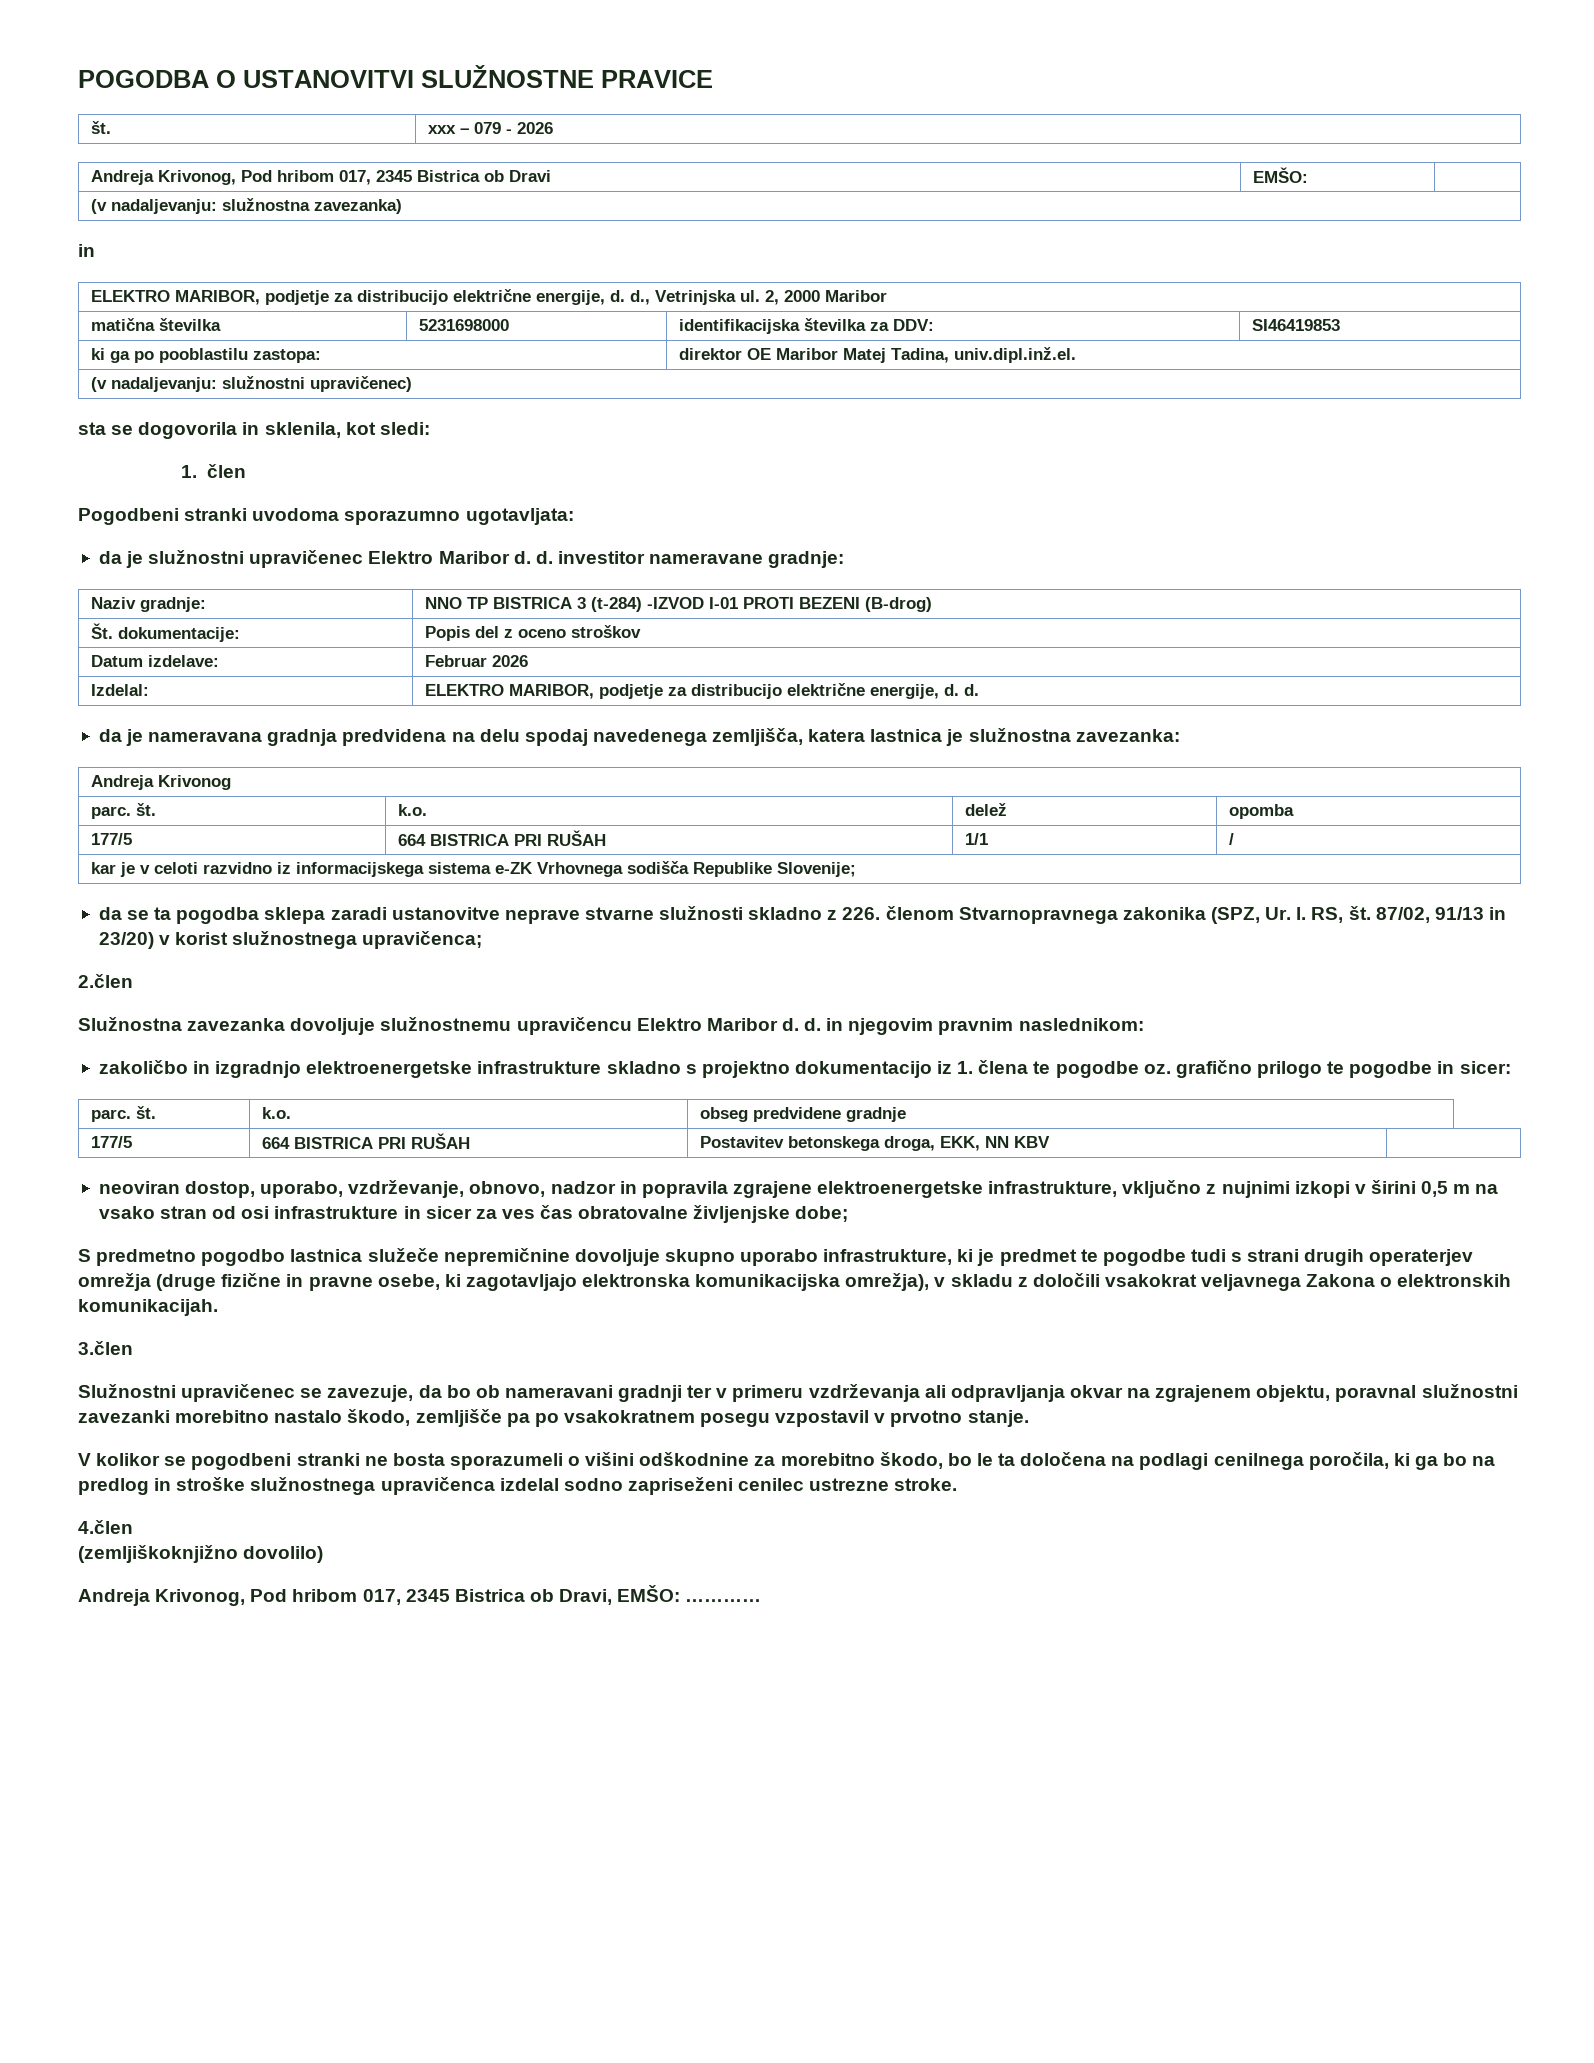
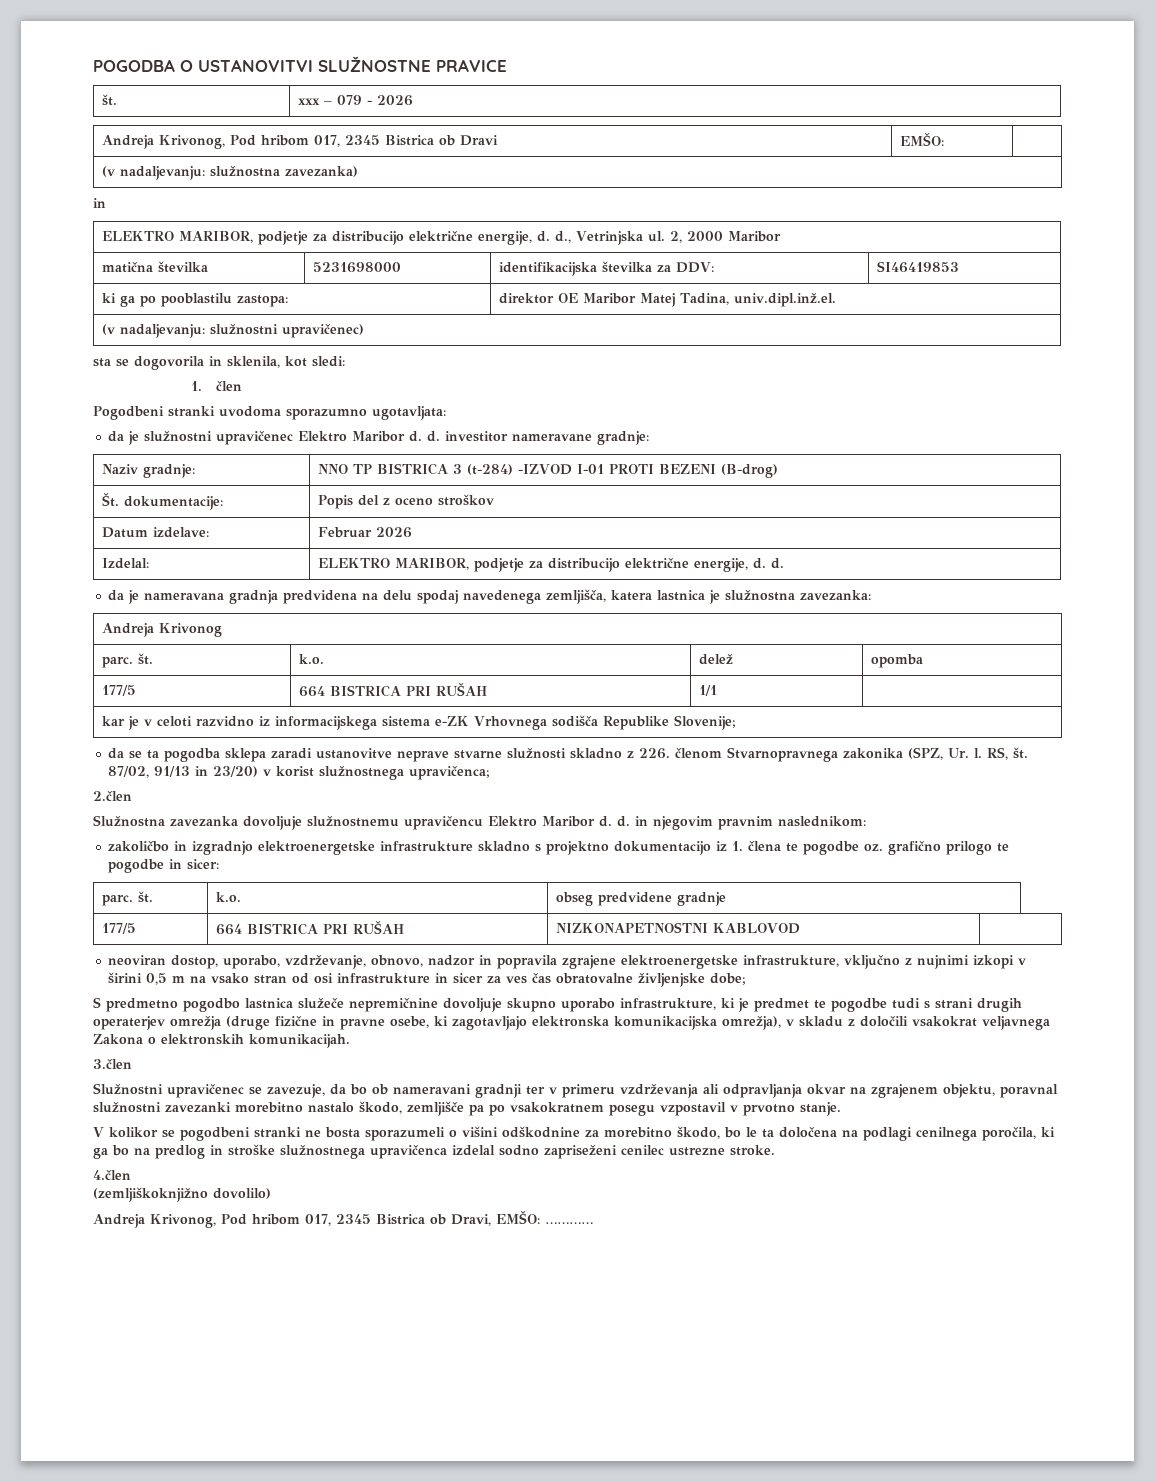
- 177/5 | 664 BISTRICA PRI RUŠAH | 1/1 | /
+ 177/5 | 664 BISTRICA PRI RUŠAH | 1/1 |
- 177/5 | 664 BISTRICA PRI RUŠAH | Postavitev betonskega droga, EKK, NN KBV |
+ 177/5 | 664 BISTRICA PRI RUŠAH | NIZKONAPETNOSTNI KABLOVOD |

